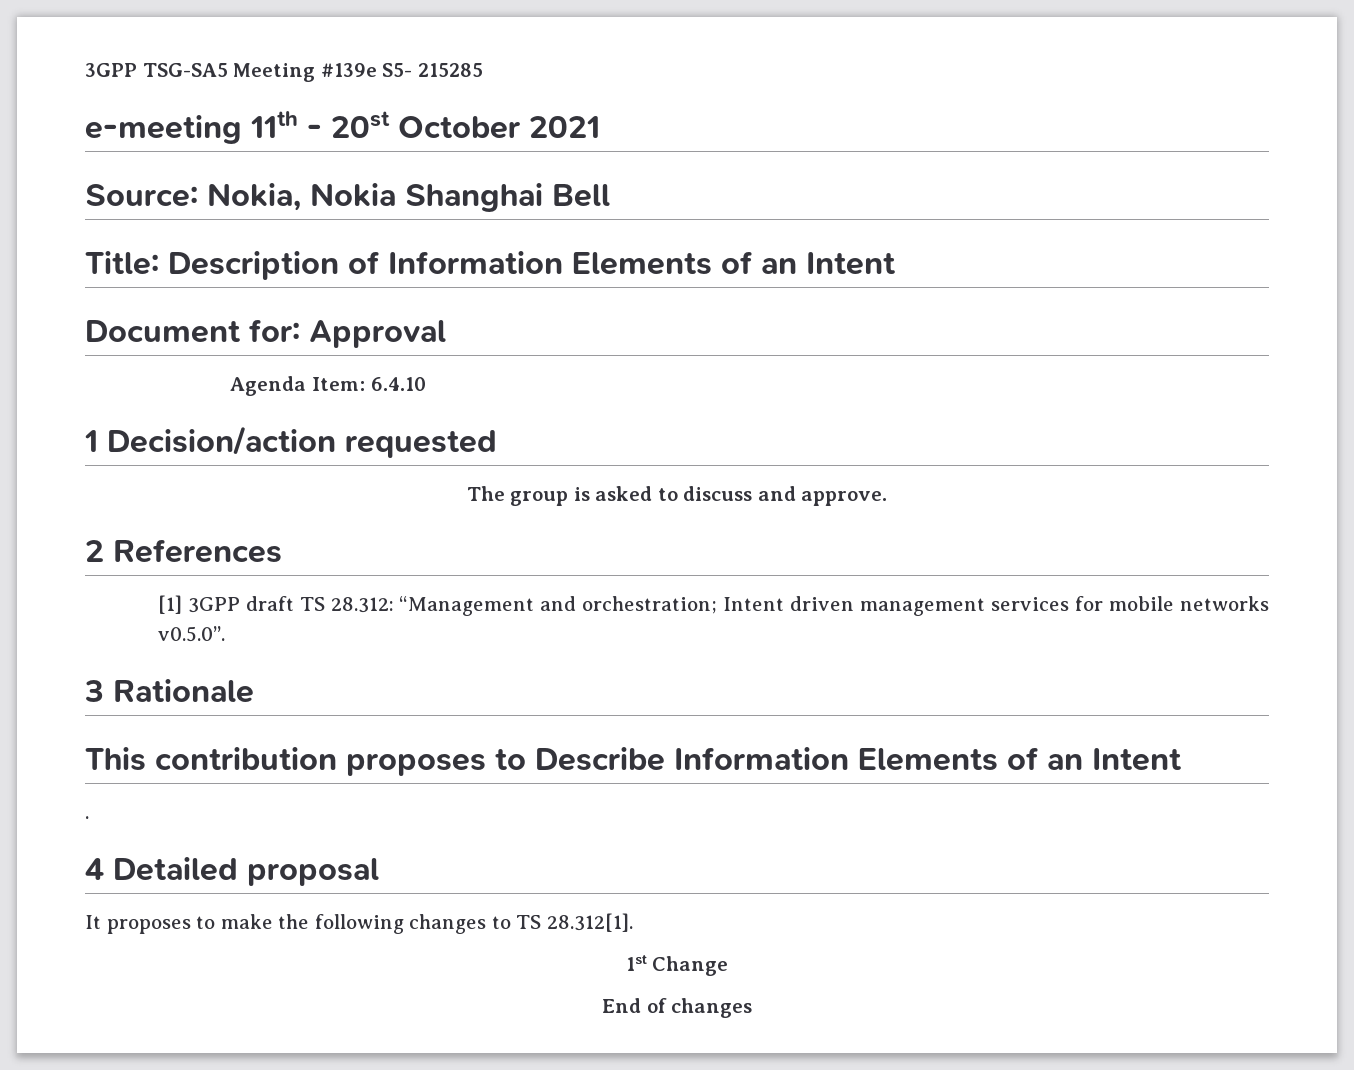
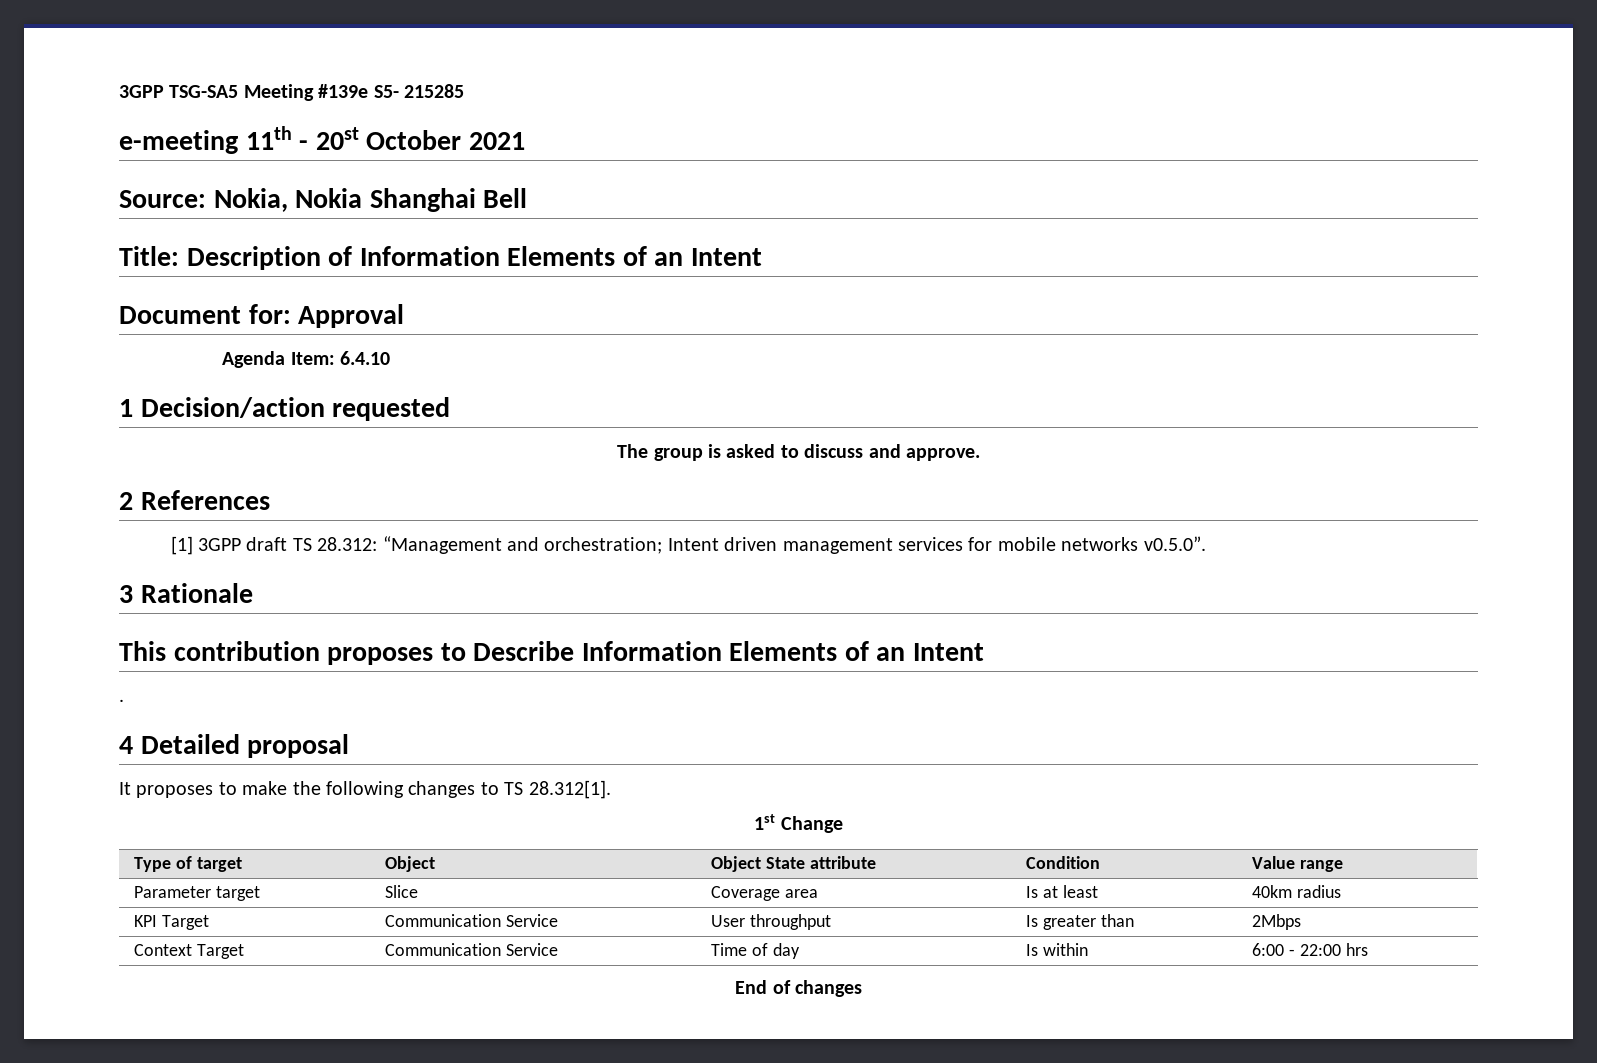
+ Type of target | Object | Object State attribute | Condition | Value range
+ Parameter target | Slice | Coverage area | Is at least | 40km radius
+ KPI Target | Communication Service | User throughput | Is greater than | 2Mbps
+ Context Target | Communication Service | Time of day | Is within | 6:00 - 22:00 hrs

